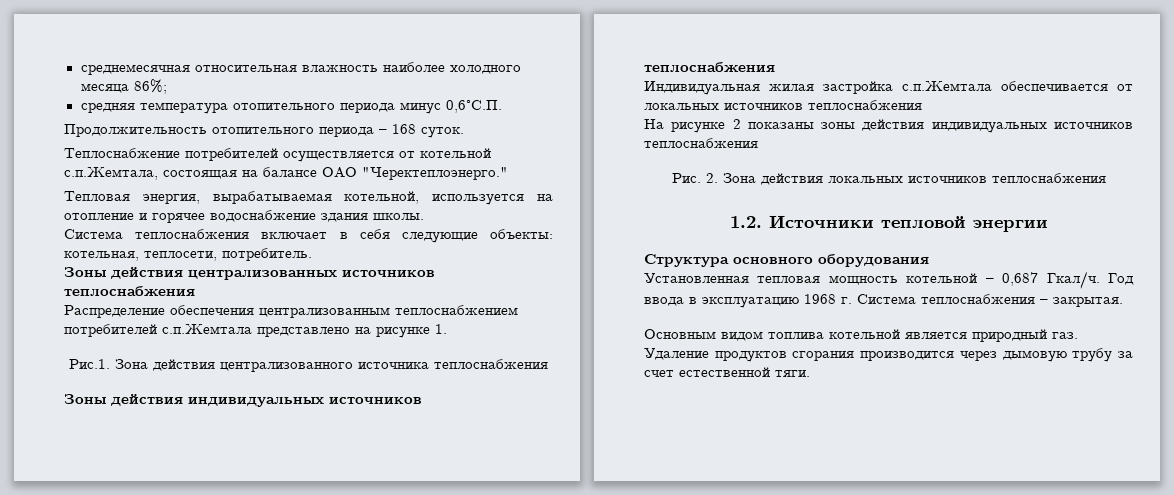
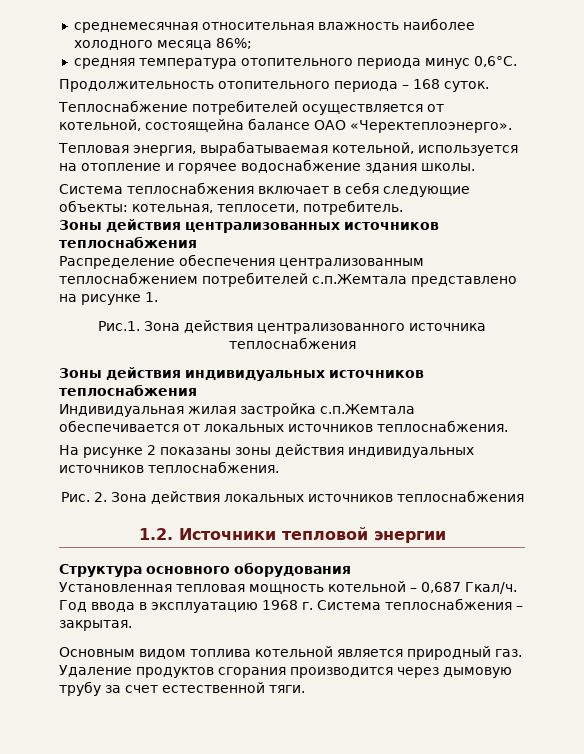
- средняя температура отопительного периода минус 0,6°С.П.
+ средняя температура отопительного периода минус 0,6°С.
- Теплоснабжение потребителей осуществляется от котельной с.п.Жемтала, состоящая на балансе ОАО "Черектеплоэнерго."
+ Теплоснабжение потребителей осуществляется от котельной, состоящейна балансе ОАО «Черектеплоэнерго».
- Индивидуальная жилая застройка с.п.Жемтала обеспечивается от локальных источников теплоснабжения
+ Индивидуальная жилая застройка с.п.Жемтала обеспечивается от локальных источников теплоснабжения.
- На рисунке 2 показаны зоны действия индивидуальных источников теплоснабжения
+ На рисунке 2 показаны зоны действия индивидуальных источников теплоснабжения.

